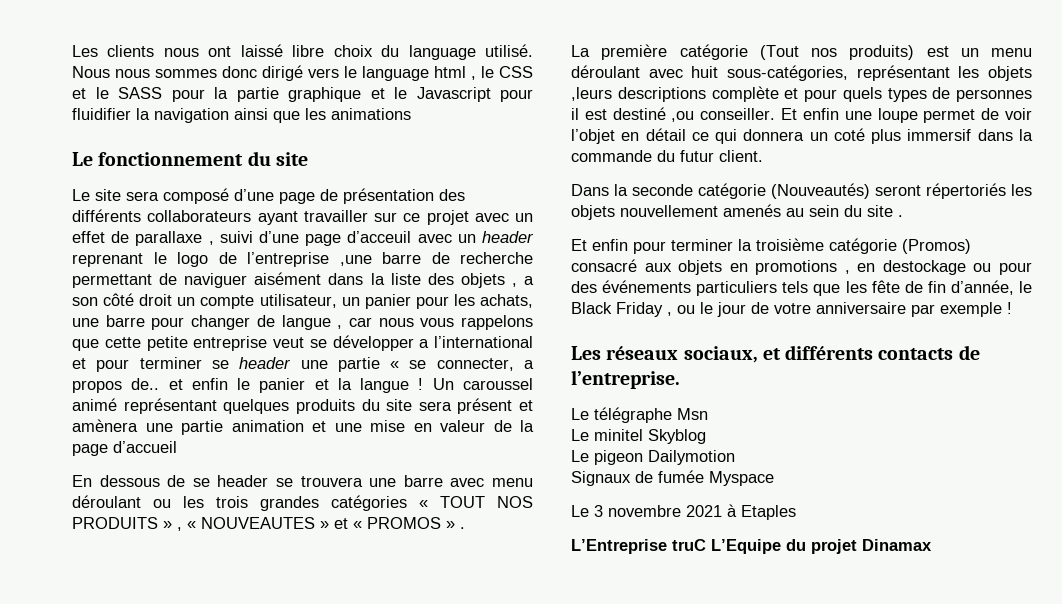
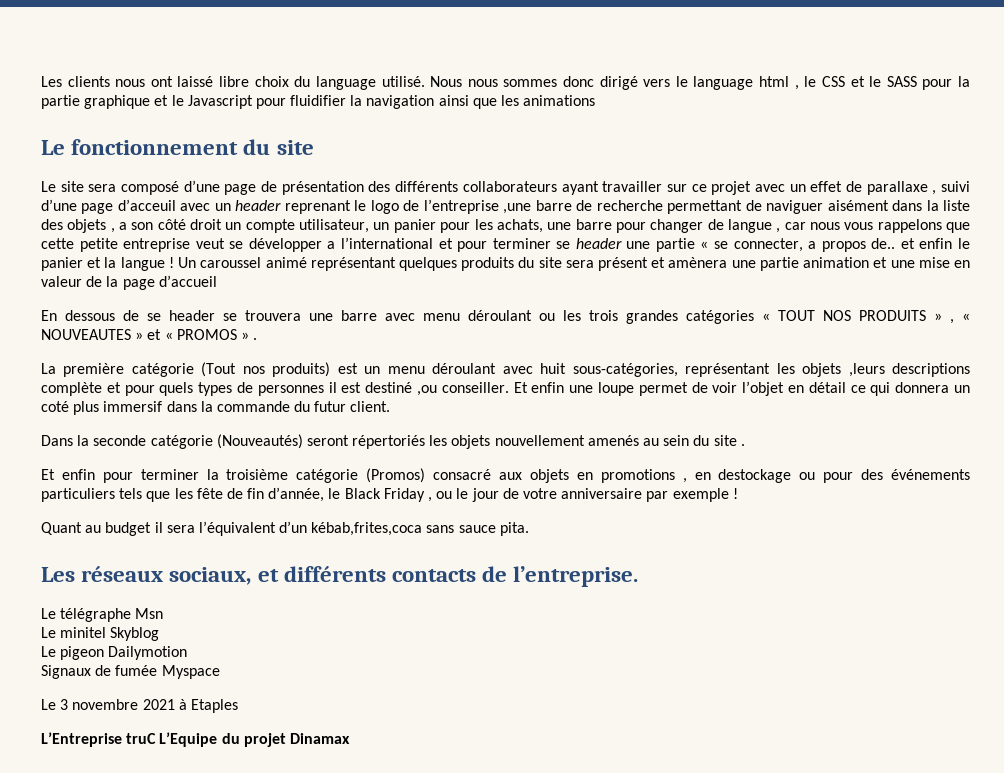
+ Quant au budget il sera l’équivalent d’un kébab,frites,coca sans sauce pita.

